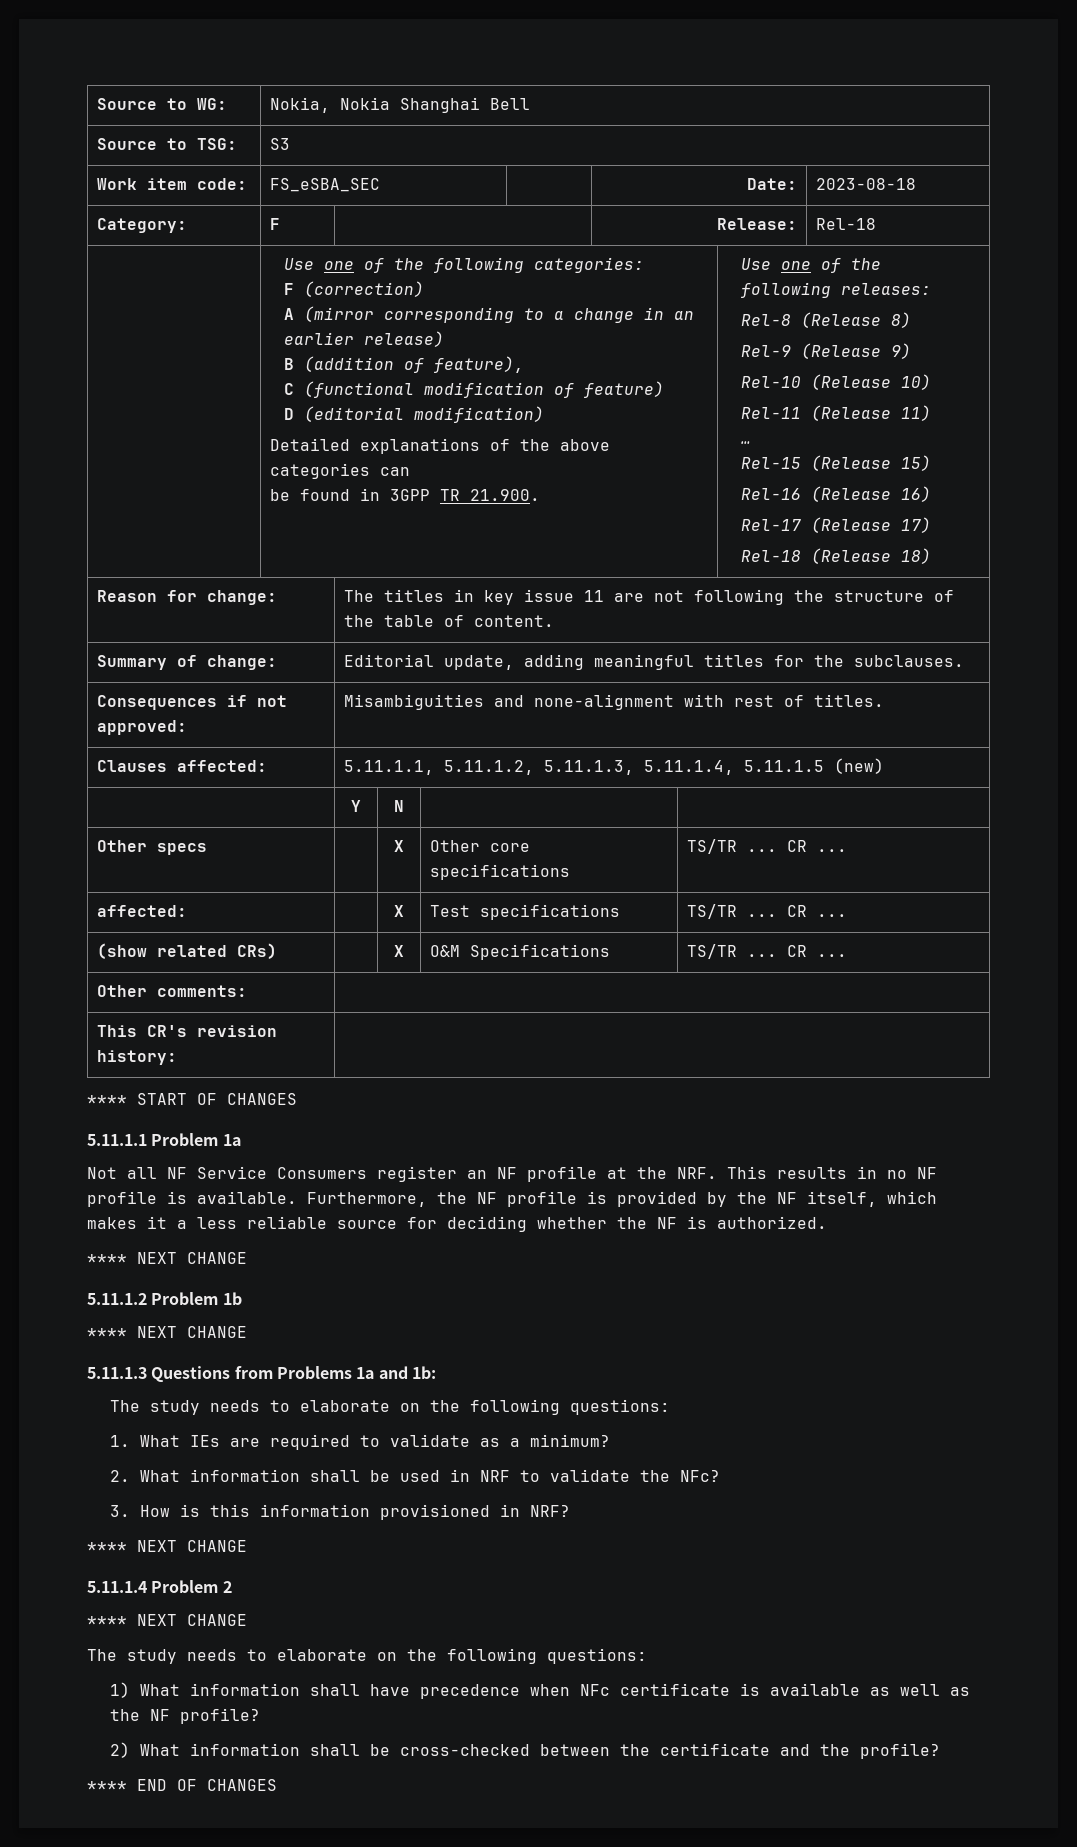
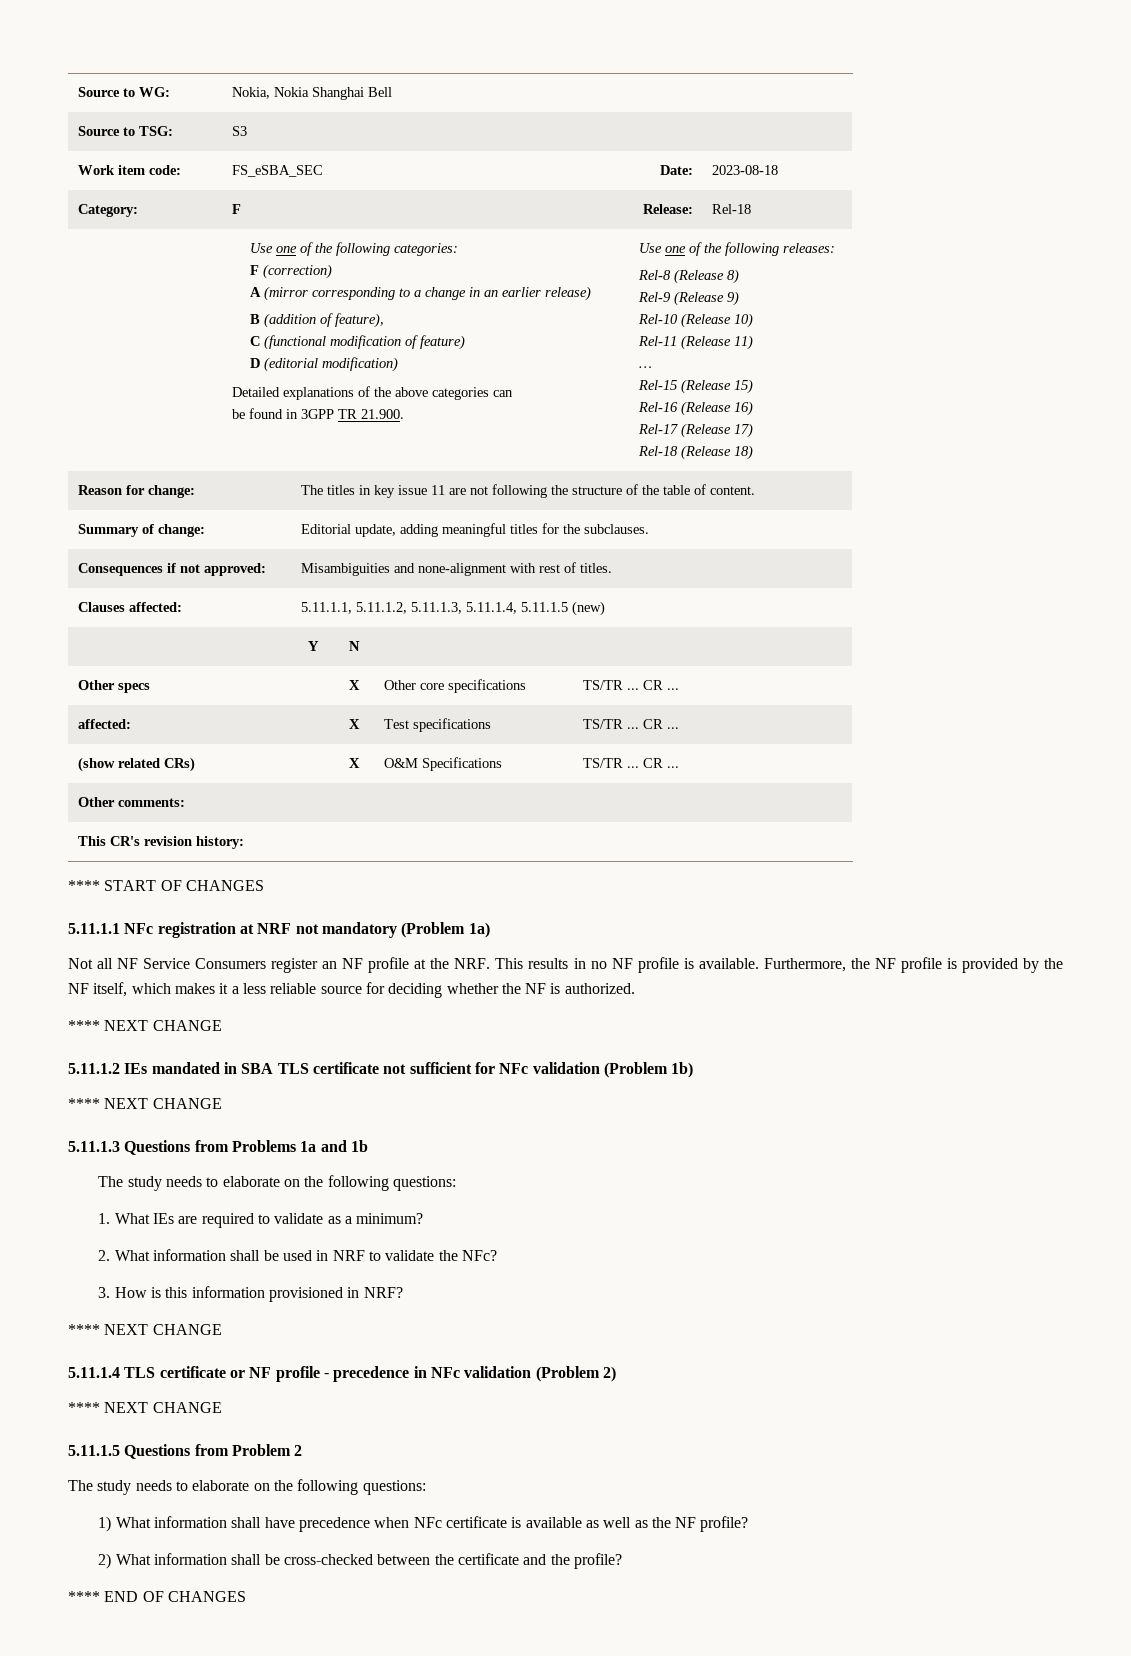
- 5.11.1.1 Problem 1a
+ 5.11.1.1 NFc registration at NRF not mandatory (Problem 1a)
- 5.11.1.2 Problem 1b
+ 5.11.1.2 IEs mandated in SBA TLS certificate not sufficient for NFc validation (Problem 1b)
- 5.11.1.3 Questions from Problems 1a and 1b:
+ 5.11.1.3 Questions from Problems 1a and 1b
- 5.11.1.4 Problem 2
+ 5.11.1.4 TLS certificate or NF profile - precedence in NFc validation (Problem 2)
  **** NEXT CHANGE
+ 5.11.1.5 Questions from Problem 2

